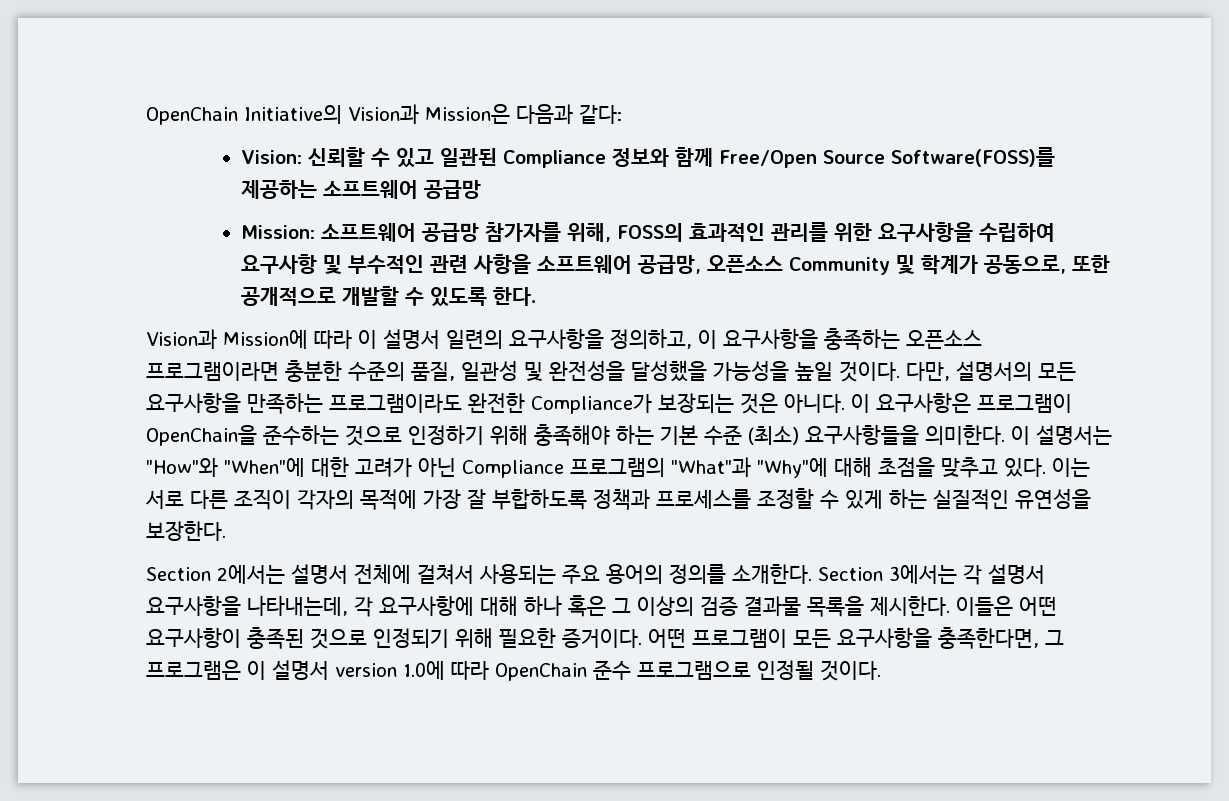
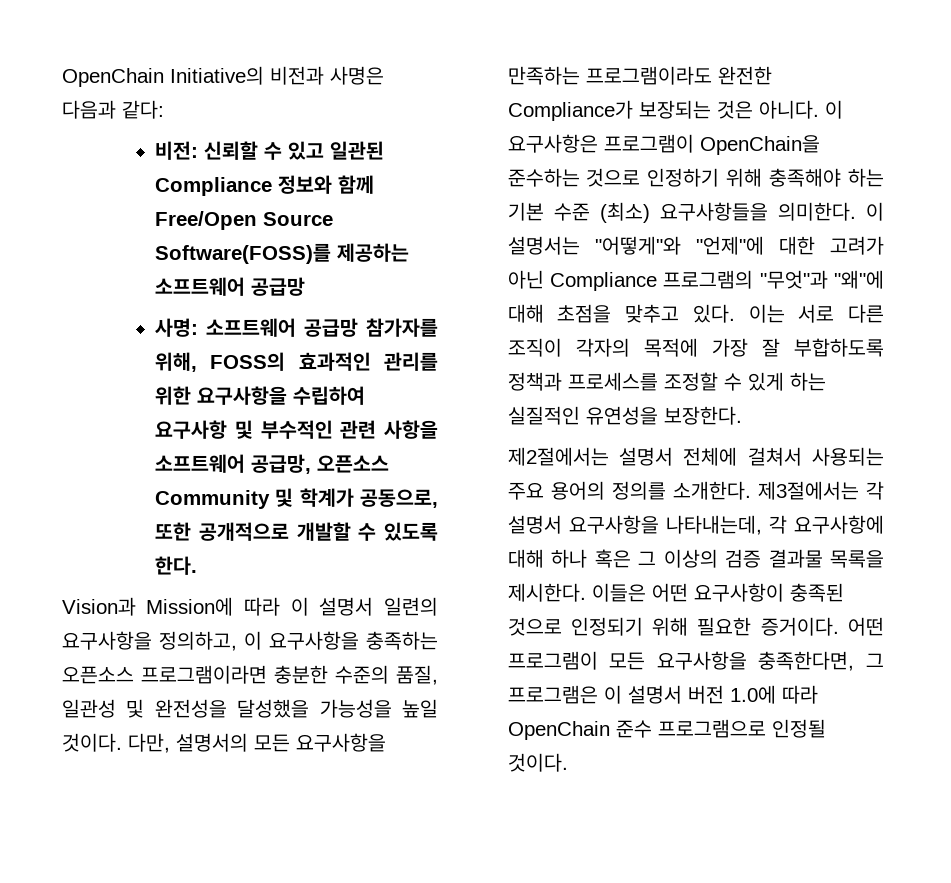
- OpenChain Initiative의 Vision과 Mission은 다음과 같다:
+ OpenChain Initiative의 비전과 사명은 다음과 같다:
- Vision: 신뢰할 수 있고 일관된 Compliance 정보와 함께 Free/Open Source Software(FOSS)를 제공하는 소프트웨어 공급망
+ 비전: 신뢰할 수 있고 일관된 Compliance 정보와 함께 Free/Open Source Software(FOSS)를 제공하는 소프트웨어 공급망
- Mission: 소프트웨어 공급망 참가자를 위해, FOSS의 효과적인 관리를 위한 요구사항을 수립하여 요구사항 및 부수적인 관련 사항을 소프트웨어 공급망, 오픈소스 Community 및 학계가 공동으로, 또한 공개적으로 개발할 수 있도록 한다.
+ 사명: 소프트웨어 공급망 참가자를 위해, FOSS의 효과적인 관리를 위한 요구사항을 수립하여 요구사항 및 부수적인 관련 사항을 소프트웨어 공급망, 오픈소스 Community 및 학계가 공동으로, 또한 공개적으로 개발할 수 있도록 한다.
- 이 설명서는 "How"와 "When"에 대한 고려가 아닌 Compliance 프로그램의 "What"과 "Why"에 대해 초점을 맞추고 있다.
+ 이 설명서는 "어떻게"와 "언제"에 대한 고려가 아닌 Compliance 프로그램의 "무엇"과 "왜"에 대해 초점을 맞추고 있다.
- Section 2에서는 설명서 전체에 걸쳐서 사용되는 주요 용어의 정의를 소개한다.
+ 제2절에서는 설명서 전체에 걸쳐서 사용되는 주요 용어의 정의를 소개한다.
- Section 3에서는 각 설명서 요구사항을 나타내는데, 각 요구사항에 대해 하나 혹은 그 이상의 검증 결과물 목록을 제시한다.
+ 제3절에서는 각 설명서 요구사항을 나타내는데, 각 요구사항에 대해 하나 혹은 그 이상의 검증 결과물 목록을 제시한다.
- 어떤 프로그램이 모든 요구사항을 충족한다면, 그 프로그램은 이 설명서 version 1.0에 따라 OpenChain 준수 프로그램으로 인정될 것이다.
+ 어떤 프로그램이 모든 요구사항을 충족한다면, 그 프로그램은 이 설명서 버전 1.0에 따라 OpenChain 준수 프로그램으로 인정될 것이다.

